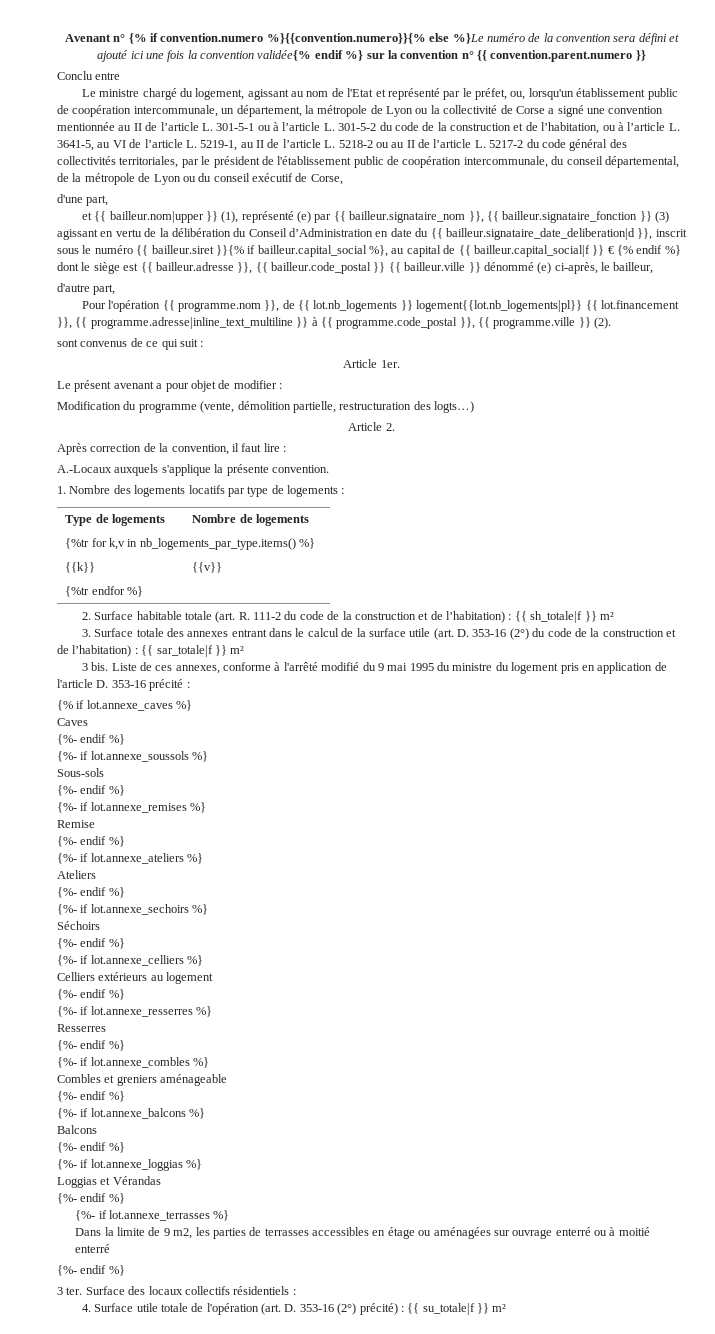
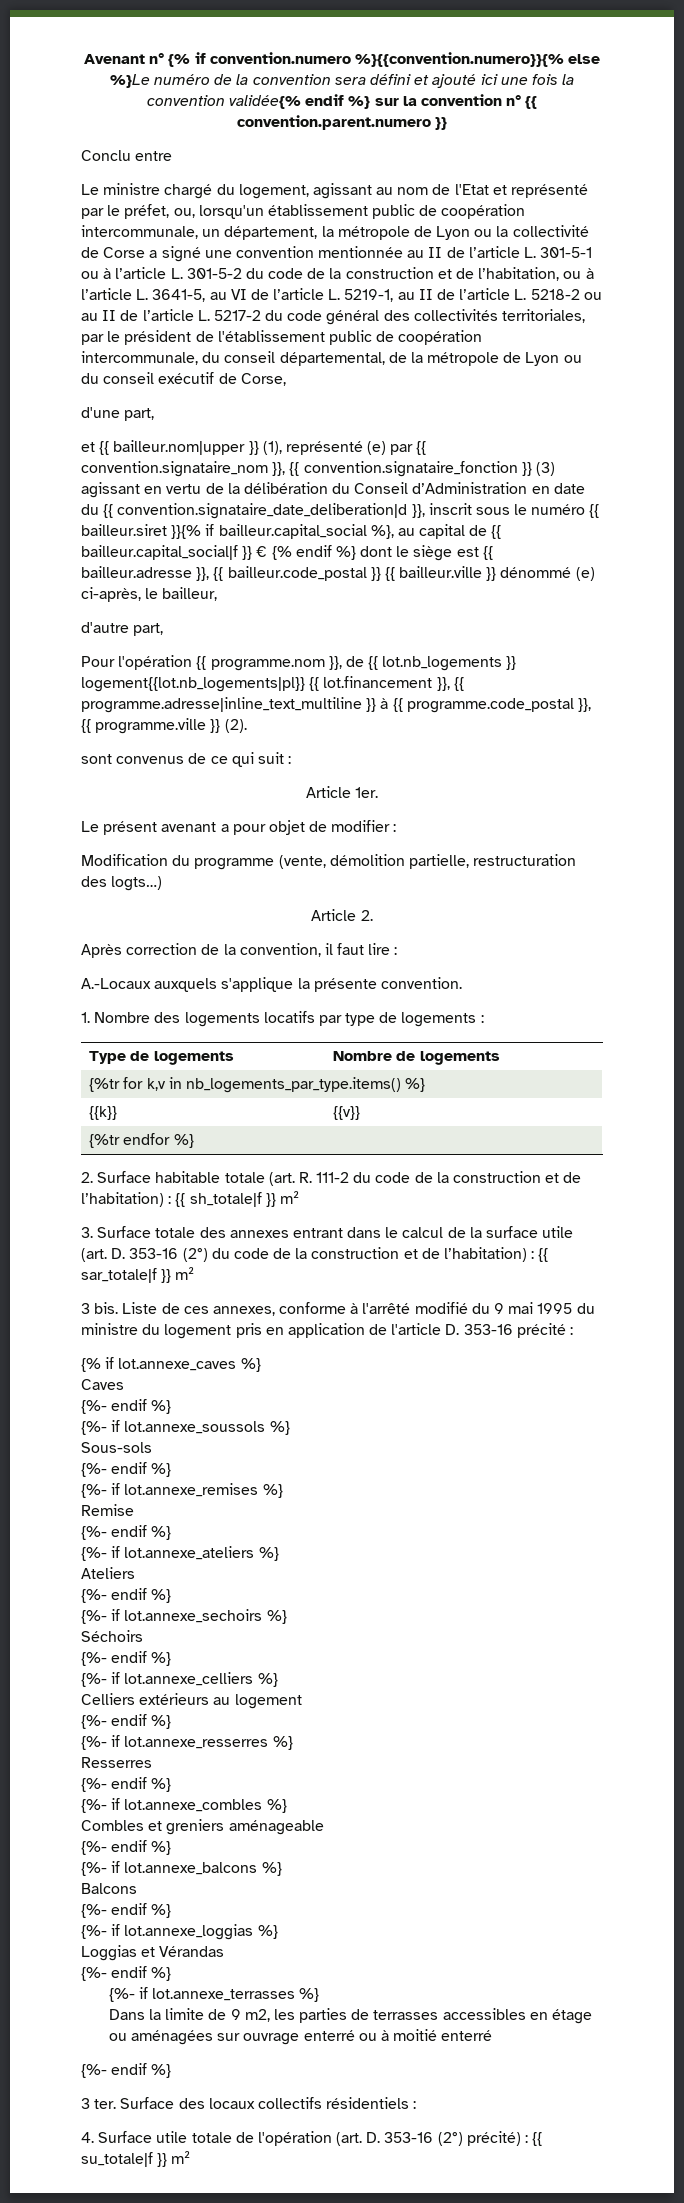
- et {{ bailleur.nom|upper }} (1), représenté (e) par {{ bailleur.signataire_nom }}, {{ bailleur.signataire_fonction }} (3) agissant en vertu de la délibération du Conseil d’Administration en date du {{ bailleur.signataire_date_deliberation|d }}, inscrit sous le numéro {{ bailleur.siret }}{% if bailleur.capital_social %}, au capital de {{ bailleur.capital_social|f }} € {% endif %} dont le siège est {{ bailleur.adresse }}, {{ bailleur.code_postal }} {{ bailleur.ville }} dénommé (e) ci-après, le bailleur,
+ et {{ bailleur.nom|upper }} (1), représenté (e) par {{ convention.signataire_nom }}, {{ convention.signataire_fonction }} (3) agissant en vertu de la délibération du Conseil d’Administration en date du {{ convention.signataire_date_deliberation|d }}, inscrit sous le numéro {{ bailleur.siret }}{% if bailleur.capital_social %}, au capital de {{ bailleur.capital_social|f }} € {% endif %} dont le siège est {{ bailleur.adresse }}, {{ bailleur.code_postal }} {{ bailleur.ville }} dénommé (e) ci-après, le bailleur,

